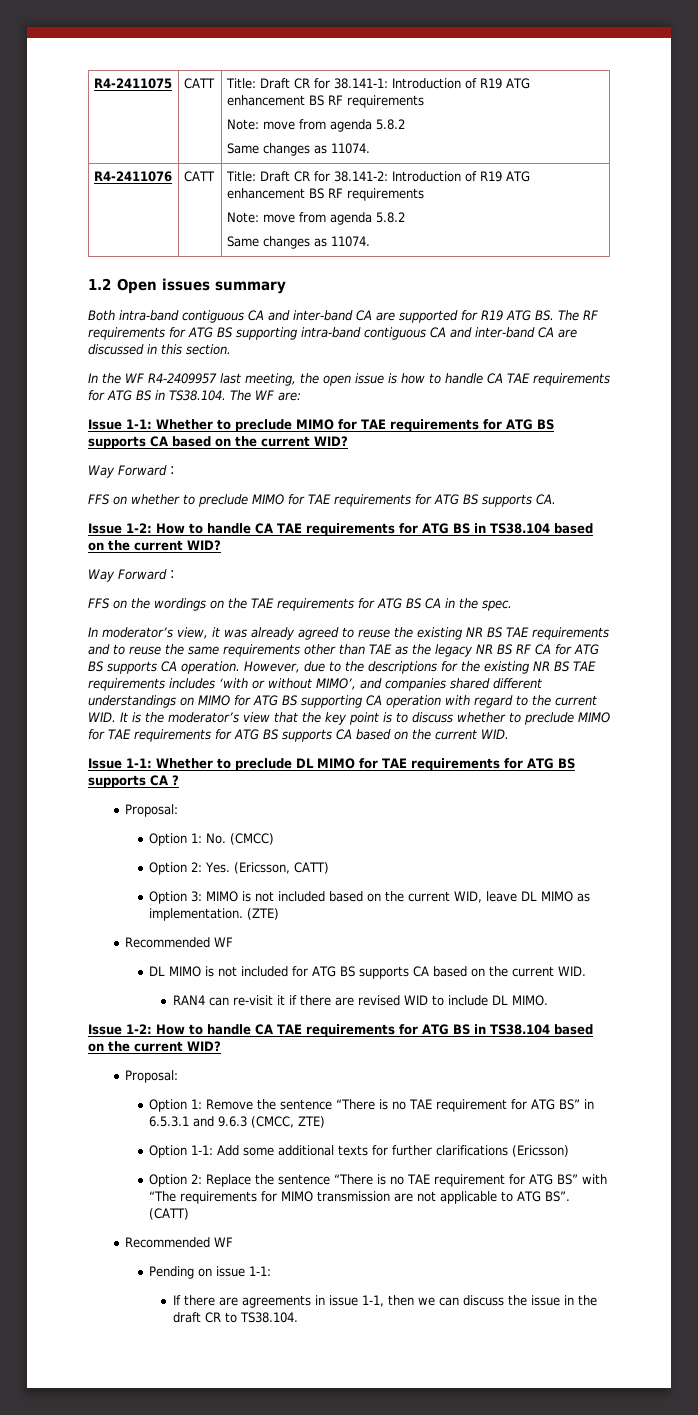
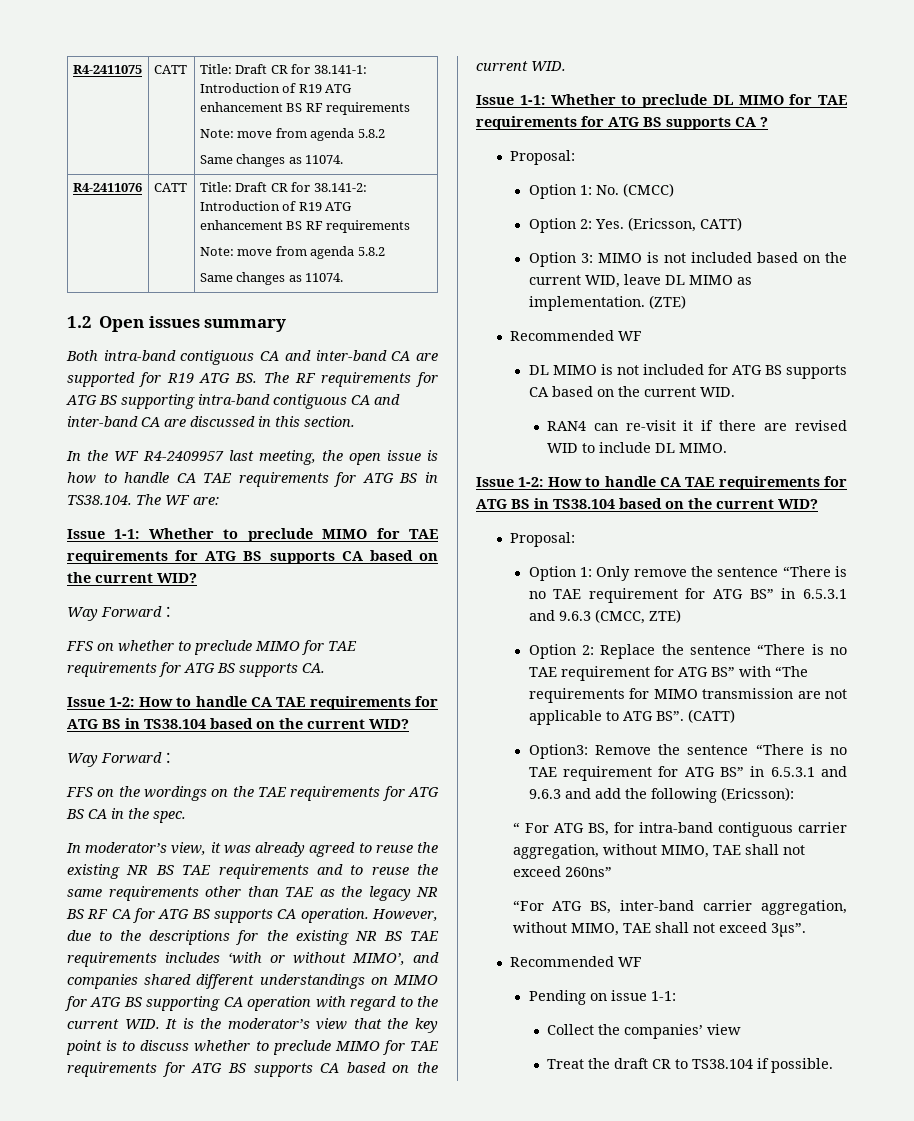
- Option 1: Remove the sentence “There is no TAE requirement for ATG BS” in 6.5.3.1 and 9.6.3 (CMCC, ZTE)
+ Option 1: Only remove the sentence “There is no TAE requirement for ATG BS” in 6.5.3.1 and 9.6.3 (CMCC, ZTE)
- Option 1-1: Add some additional texts for further clarifications (Ericsson)
+ Option3: Remove the sentence “There is no TAE requirement for ATG BS” in 6.5.3.1 and 9.6.3 and add the following (Ericsson):
+ “ For ATG BS, for intra-band contiguous carrier aggregation, without MIMO, TAE shall not exceed 260ns”
+ “For ATG BS, inter-band carrier aggregation, without MIMO, TAE shall not exceed 3µs”.
- If there are agreements in issue 1-1, then we can discuss the issue in the draft CR to TS38.104.
+ Collect the companies’ view
+ Treat the draft CR to TS38.104 if possible.

